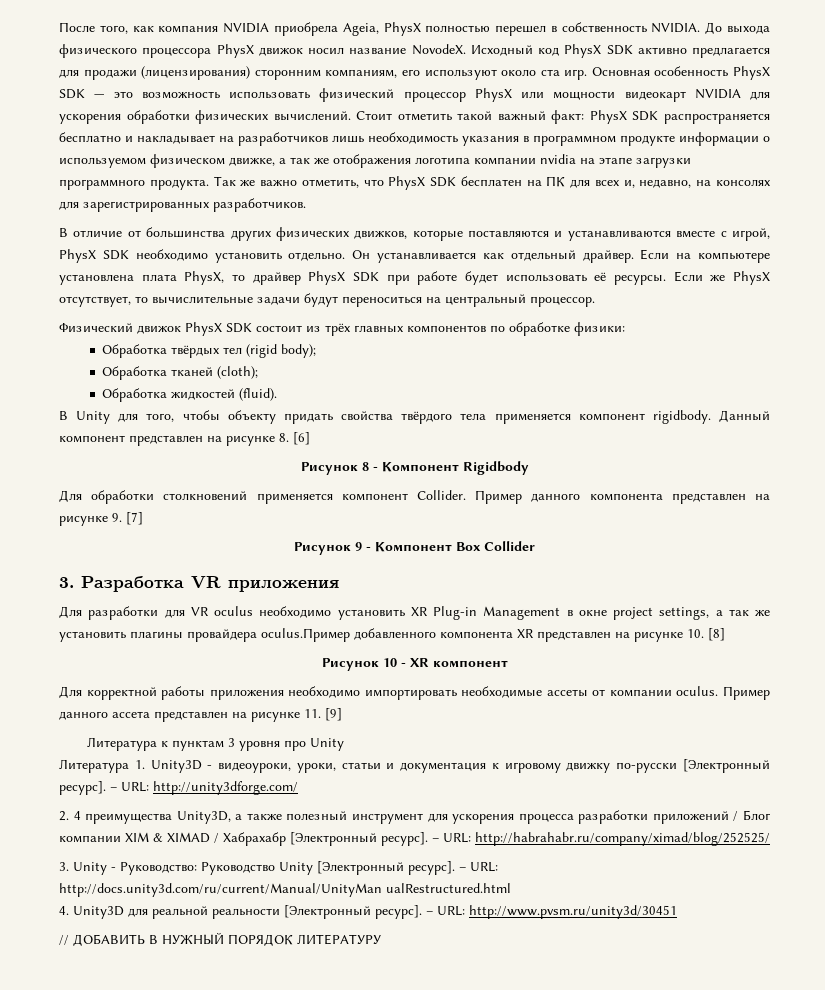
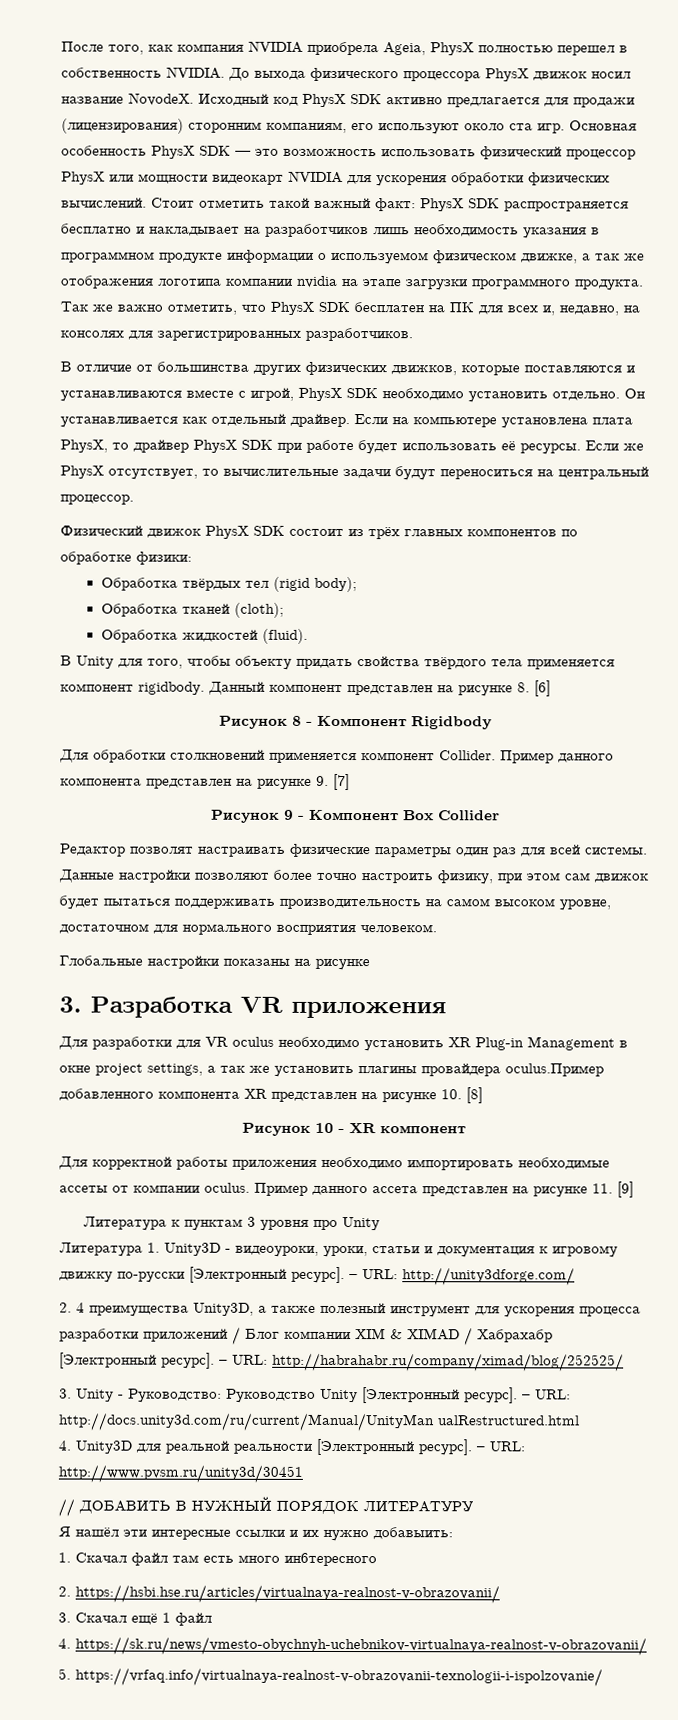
+ Редактор позволят настраивать физические параметры один раз для всей системы. Данные настройки позволяют более точно настроить физику, при этом сам движок будет пытаться поддерживать производительность на самом высоком уровне, достаточном для нормального восприятия человеком.
+ Глобальные настройки показаны на рисунке
+ Я нашёл эти интересные ссылки и их нужно добавыить:
+ 1. Скачал файл там есть много ин6тересного
+ 2. https://hsbi.hse.ru/articles/virtualnaya-realnost-v-obrazovanii/
+ 3. Скачал ещё 1 файл
+ 4. https://sk.ru/news/vmesto-obychnyh-uchebnikov-virtualnaya-realnost-v-obrazovanii/
+ 5. https://vrfaq.info/virtualnaya-realnost-v-obrazovanii-texnologii-i-ispolzovanie/

